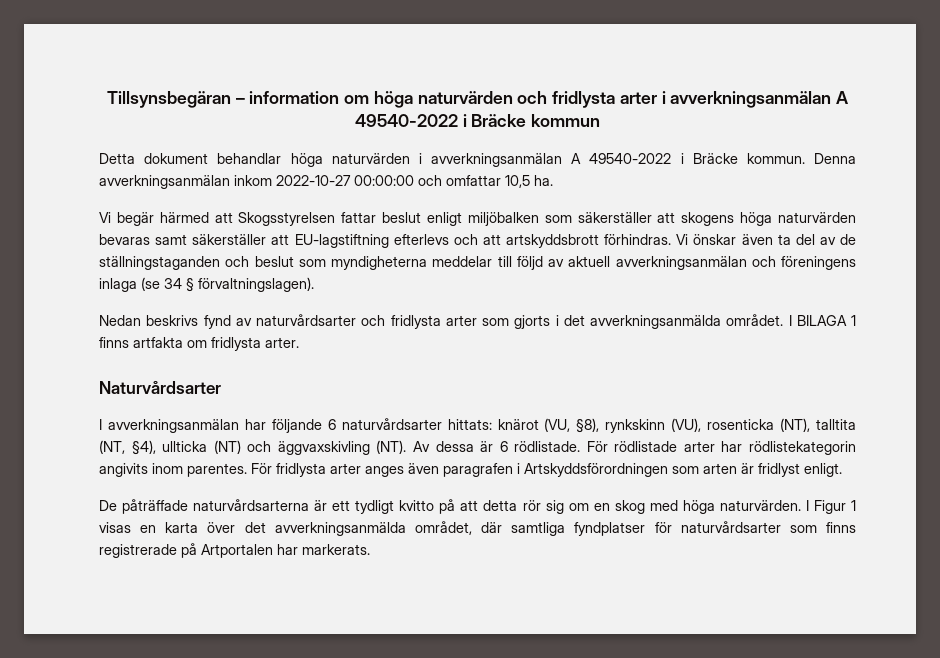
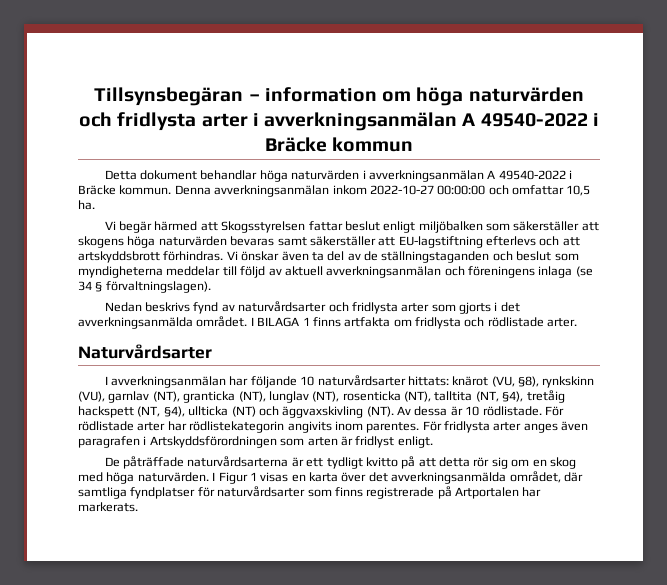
- I BILAGA 1 finns artfakta om fridlysta arter.
+ I BILAGA 1 finns artfakta om fridlysta och rödlistade arter.
- I avverkningsanmälan har följande 6 naturvårdsarter hittats: knärot (VU, §8), rynkskinn (VU), rosenticka (NT), talltita (NT, §4), ullticka (NT) och äggvaxskivling (NT). Av dessa är 6 rödlistade.
+ I avverkningsanmälan har följande 10 naturvårdsarter hittats: knärot (VU, §8), rynkskinn (VU), garnlav (NT), granticka (NT), lunglav (NT), rosenticka (NT), talltita (NT, §4), tretåig hackspett (NT, §4), ullticka (NT) och äggvaxskivling (NT). Av dessa är 10 rödlistade.

